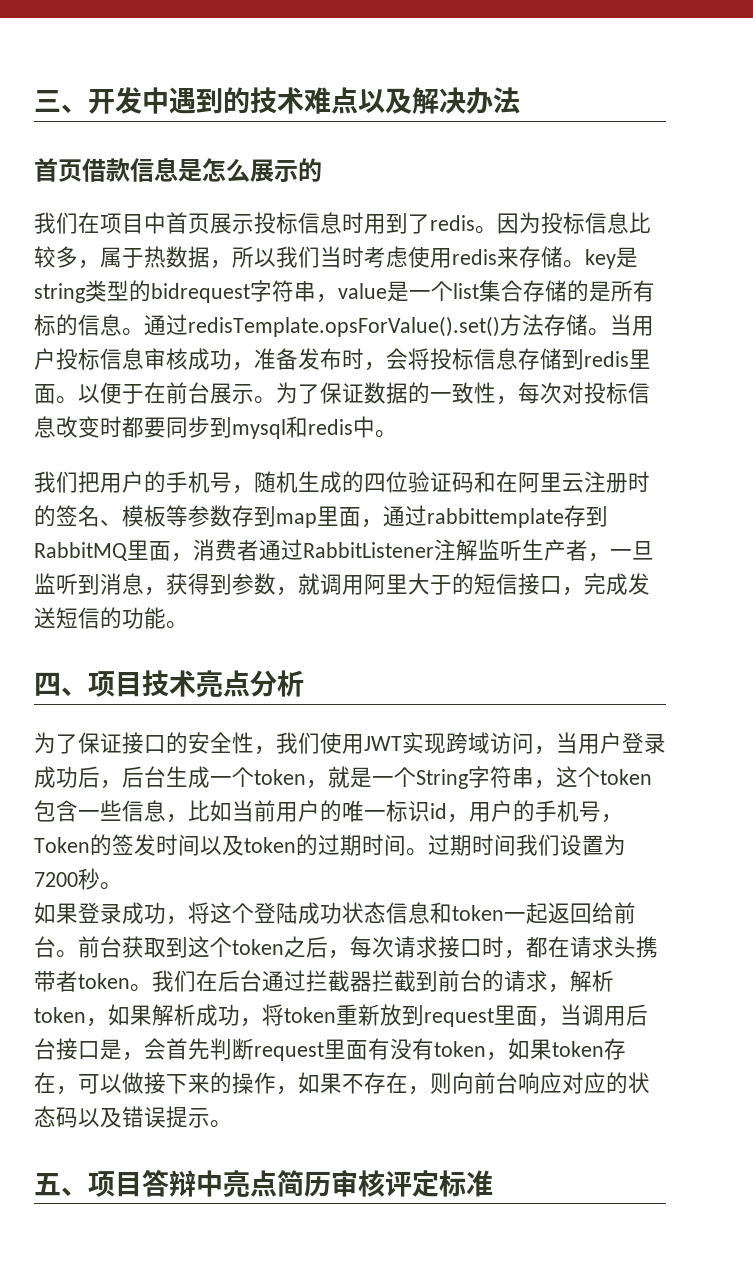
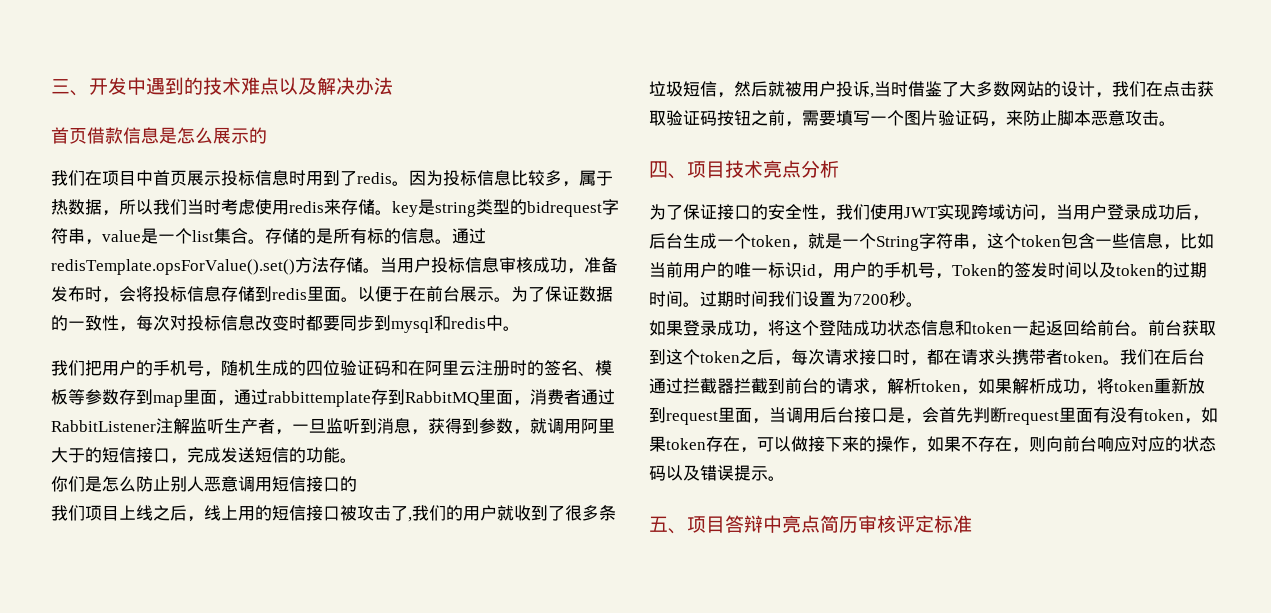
- 因为投标信息比较多，属于热数据，所以我们当时考虑使用redis来存储。key是string类型的bidrequest字符串，value是一个list集合存储的是所有标的信息。
+ 因为投标信息比较多，属于热数据，所以我们当时考虑使用redis来存储。key是string类型的bidrequest字符串，value是一个list集合。存储的是所有标的信息。
+ 你们是怎么防止别人恶意调用短信接口的
+ 我们项目上线之后，线上用的短信接口被攻击了,我们的用户就收到了很多条垃圾短信，然后就被用户投诉,当时借鉴了大多数网站的设计，我们在点击获取验证码按钮之前，需要填写一个图片验证码，来防止脚本恶意攻击。

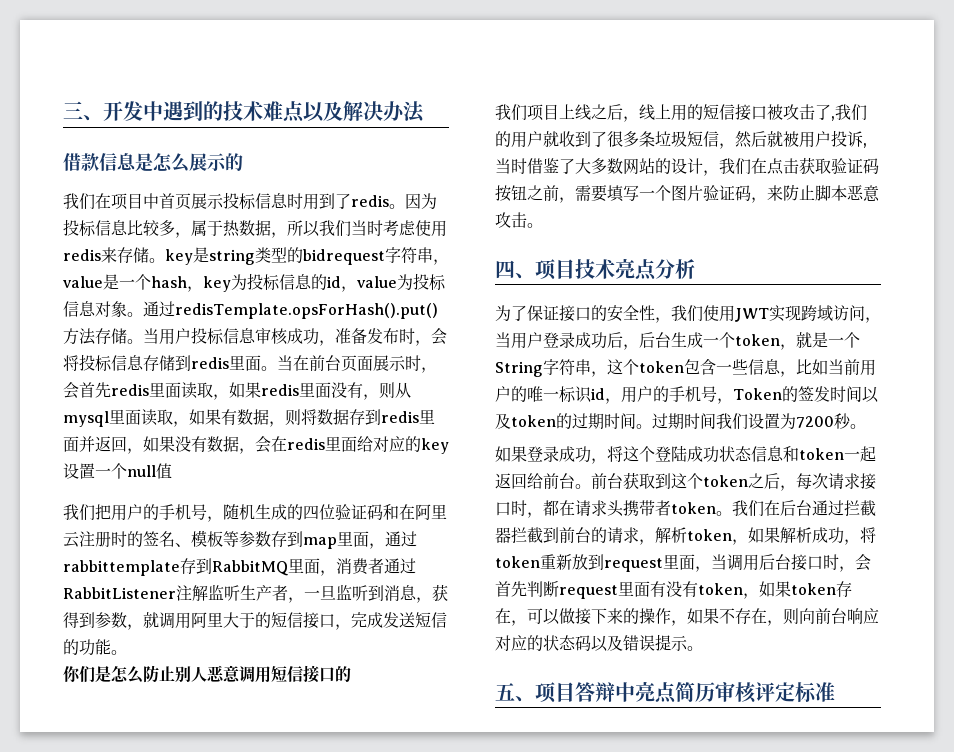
- 首页借款信息是怎么展示的
+ 借款信息是怎么展示的
- 因为投标信息比较多，属于热数据，所以我们当时考虑使用redis来存储。key是string类型的bidrequest字符串，value是一个list集合。存储的是所有标的信息。通过redisTemplate.opsForValue().set()方法存储。
+ 因为投标信息比较多，属于热数据，所以我们当时考虑使用redis来存储。key是string类型的bidrequest字符串，value是一个hash，key为投标信息的id，value为投标信息对象。通过redisTemplate.opsForHash().put()方法存储。
- 以便于在前台展示。为了保证数据的一致性，每次对投标信息改变时都要同步到mysql和redis中。
+ 当在前台页面展示时，会首先redis里面读取，如果redis里面没有，则从mysql里面读取，如果有数据，则将数据存到redis里面并返回，如果没有数据，会在redis里面给对应的key设置一个null值
- 我们在后台通过拦截器拦截到前台的请求，解析token，如果解析成功，将token重新放到request里面，当调用后台接口是，会首先判断request里面有没有token，如果token存在，可以做接下来的操作，如果不存在，则向前台响应对应的状态码以及错误提示。
+ 我们在后台通过拦截器拦截到前台的请求，解析token，如果解析成功，将token重新放到request里面，当调用后台接口时，会首先判断request里面有没有token，如果token存在，可以做接下来的操作，如果不存在，则向前台响应对应的状态码以及错误提示。

